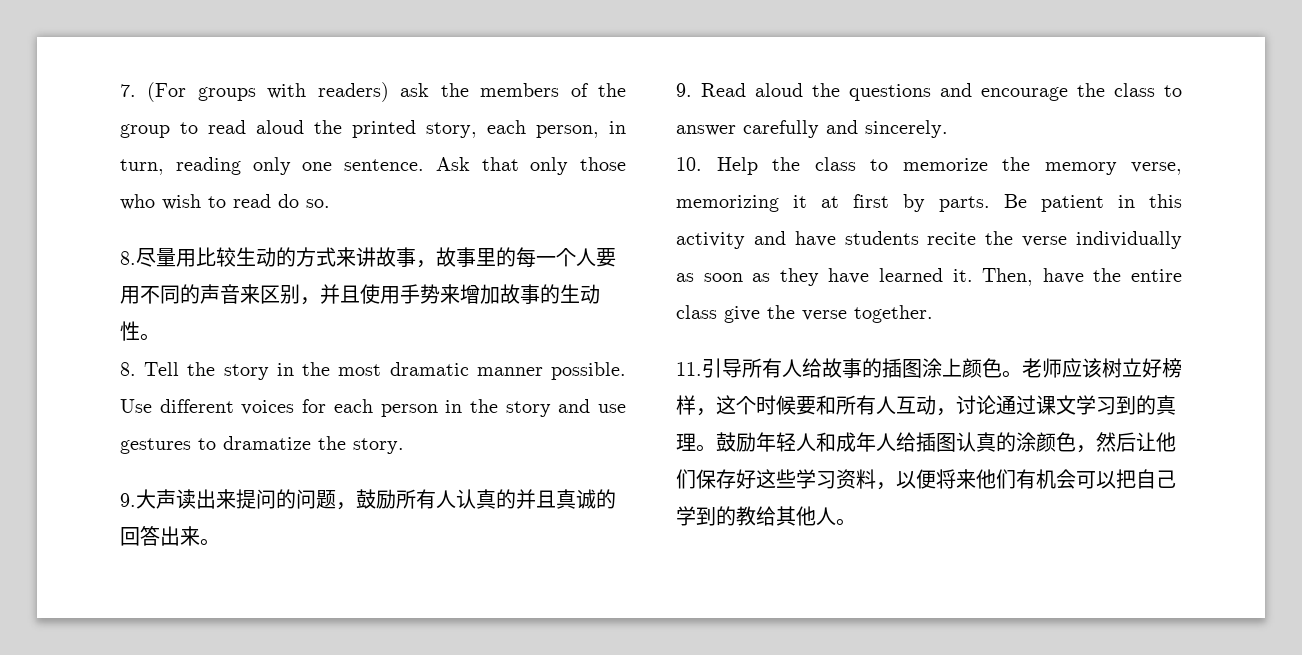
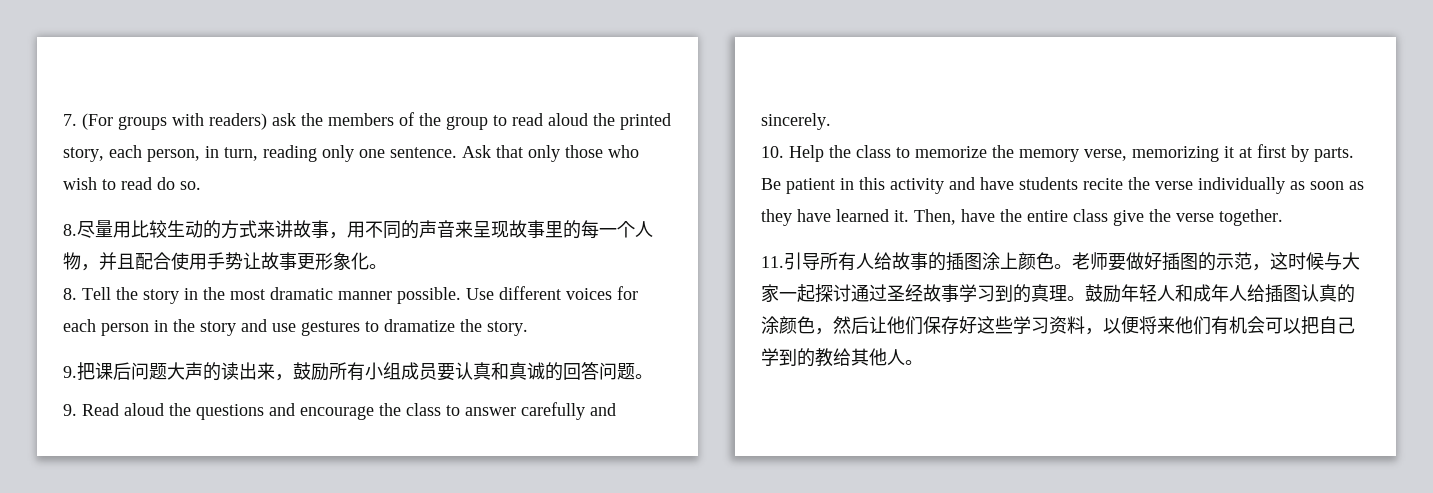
- 8.尽量用比较生动的方式来讲故事，故事里的每一个人要用不同的声音来区别，并且使用手势来增加故事的生动性。
+ 8.尽量用比较生动的方式来讲故事，用不同的声音来呈现故事里的每一个人物，并且配合使用手势让故事更形象化。
- 9.大声读出来提问的问题，鼓励所有人认真的并且真诚的回答出来。
+ 9.把课后问题大声的读出来，鼓励所有小组成员要认真和真诚的回答问题。
- 老师应该树立好榜样，这个时候要和所有人互动，讨论通过课文学习到的真理。
+ 老师要做好插图的示范，这时候与大家一起探讨通过圣经故事学习到的真理。

